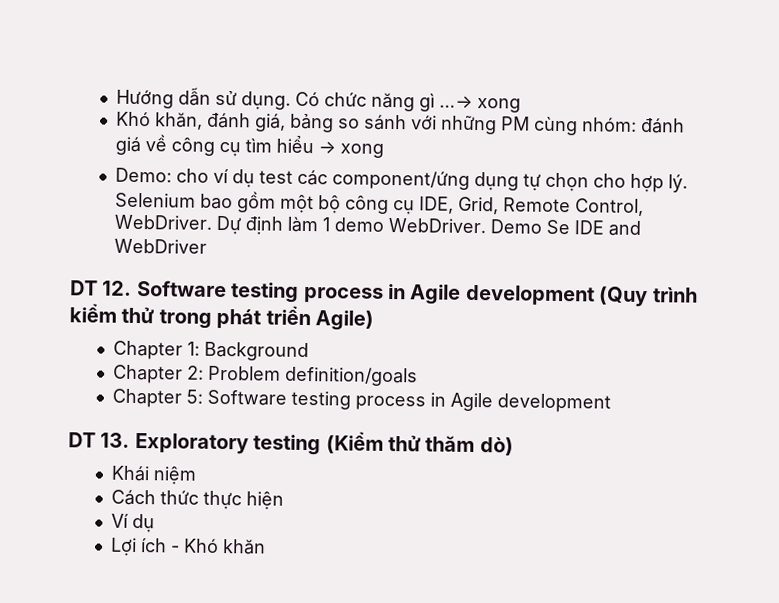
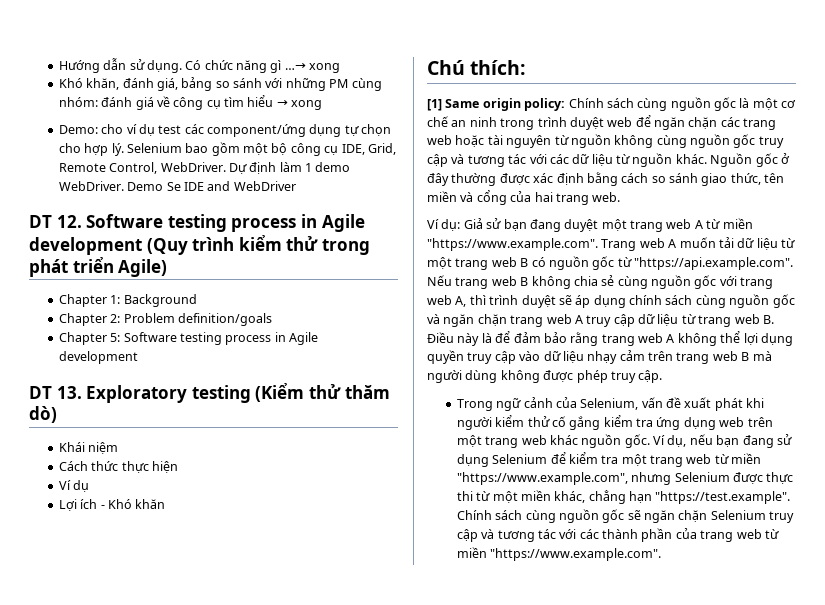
+ Chú thích:
+ [1] Same origin policy: Chính sách cùng nguồn gốc là một cơ chế an ninh trong trình duyệt web để ngăn chặn các trang web hoặc tài nguyên từ nguồn không cùng nguồn gốc truy cập và tương tác với các dữ liệu từ nguồn khác. Nguồn gốc ở đây thường được xác định bằng cách so sánh giao thức, tên miền và cổng của hai trang web.
+ Ví dụ: Giả sử bạn đang duyệt một trang web A từ miền "https://www.example.com". Trang web A muốn tải dữ liệu từ một trang web B có nguồn gốc từ "https://api.example.com". Nếu trang web B không chia sẻ cùng nguồn gốc với trang web A, thì trình duyệt sẽ áp dụng chính sách cùng nguồn gốc và ngăn chặn trang web A truy cập dữ liệu từ trang web B. Điều này là để đảm bảo rằng trang web A không thể lợi dụng quyền truy cập vào dữ liệu nhạy cảm trên trang web B mà người dùng không được phép truy cập.
+ Trong ngữ cảnh của Selenium, vấn đề xuất phát khi người kiểm thử cố gắng kiểm tra ứng dụng web trên một trang web khác nguồn gốc. Ví dụ, nếu bạn đang sử dụng Selenium để kiểm tra một trang web từ miền "https://www.example.com", nhưng Selenium được thực thi từ một miền khác, chẳng hạn "https://test.example". Chính sách cùng nguồn gốc sẽ ngăn chặn Selenium truy cập và tương tác với các thành phần của trang web từ miền "https://www.example.com".

